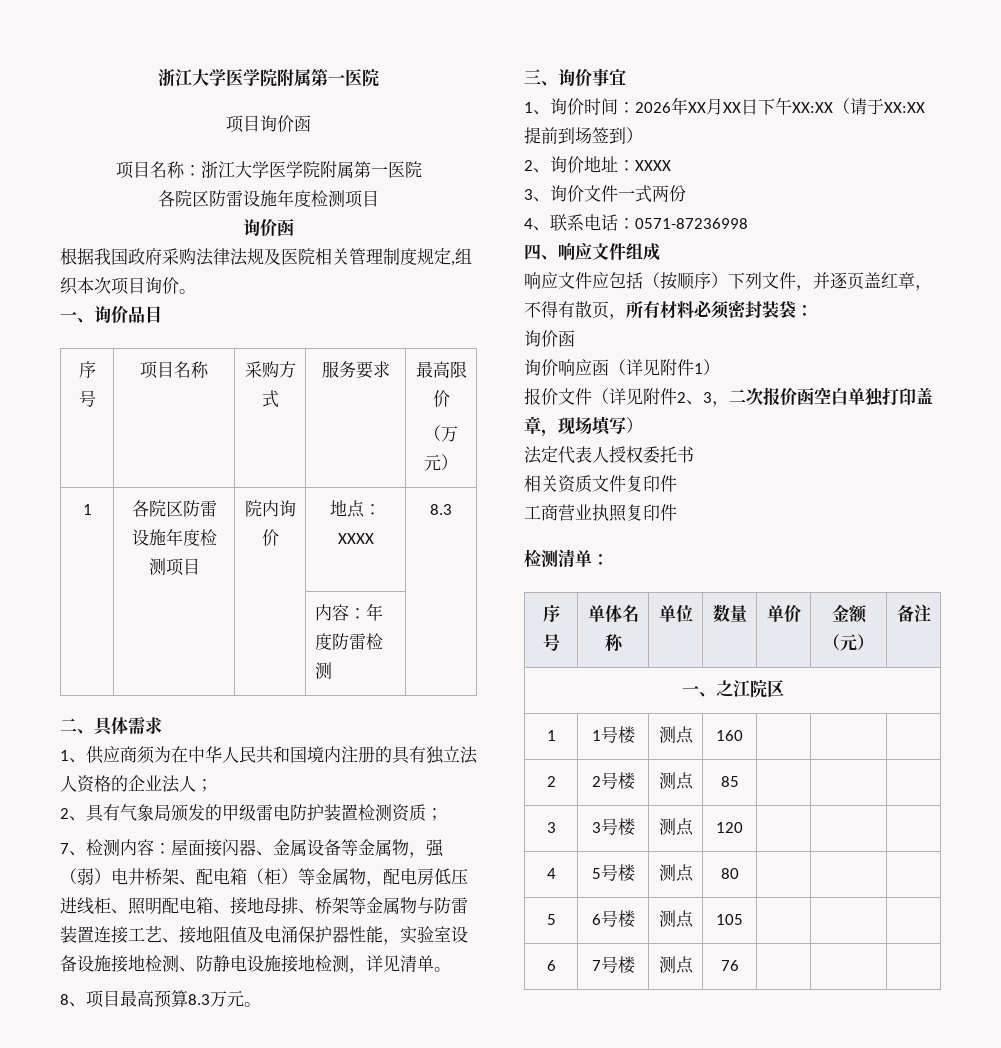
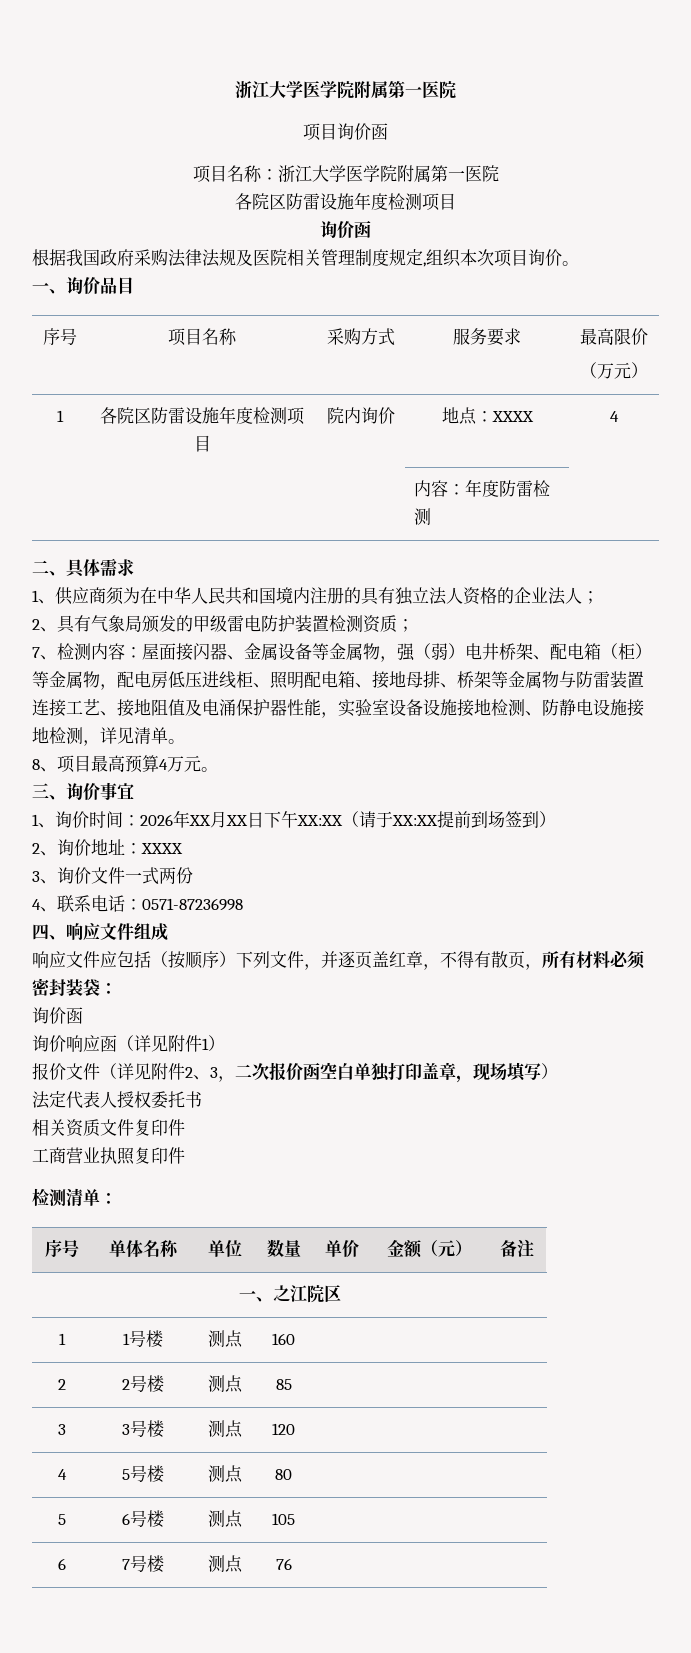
- 1 | 各院区防雷设施年度检测项目 | 院内询价 | 地点：XXXX | 8.3
+ 1 | 各院区防雷设施年度检测项目 | 院内询价 | 地点：XXXX | 4
- 8、项目最高预算8.3万元。
+ 8、项目最高预算4万元。

